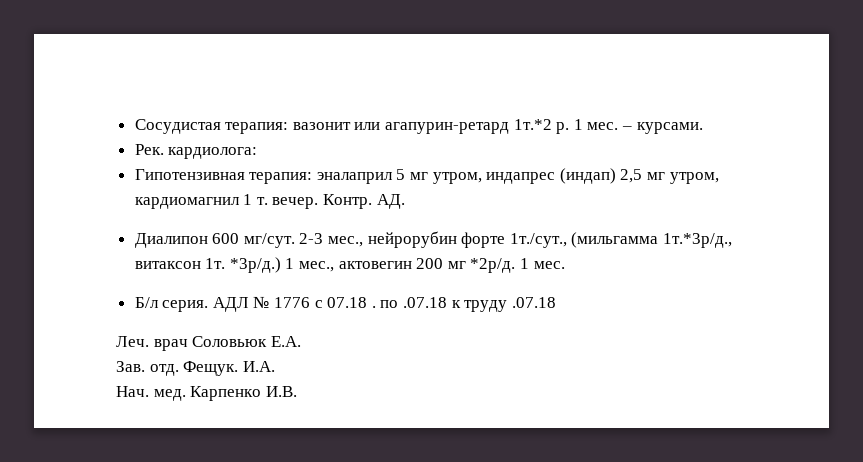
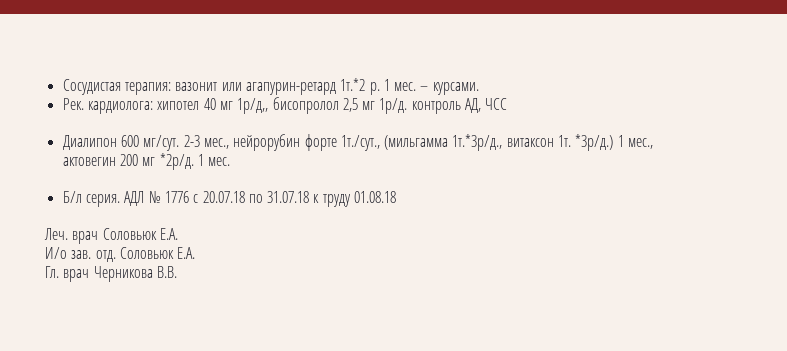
- Рек. кардиолога:
- Гипотензивная терапия: эналаприл 5 мг утром, индапрес (индап) 2,5 мг утром, кардиомагнил 1 т. вечер. Контр. АД.
+ Рек. кардиолога: хипотел 40 мг 1р/д,, бисопролол 2,5 мг 1р/д. контроль АД, ЧСС
- АДЛ № 1776 с 07.18 . по .07.18 к труду .07.18
+ АДЛ № 1776 с 20.07.18 по 31.07.18 к труду 01.08.18
- Зав. отд. Фещук. И.А.
- Нач. мед. Карпенко И.В.
+ И/о зав. отд. Соловьюк Е.А.
+ Гл. врач Черникова В.В.

